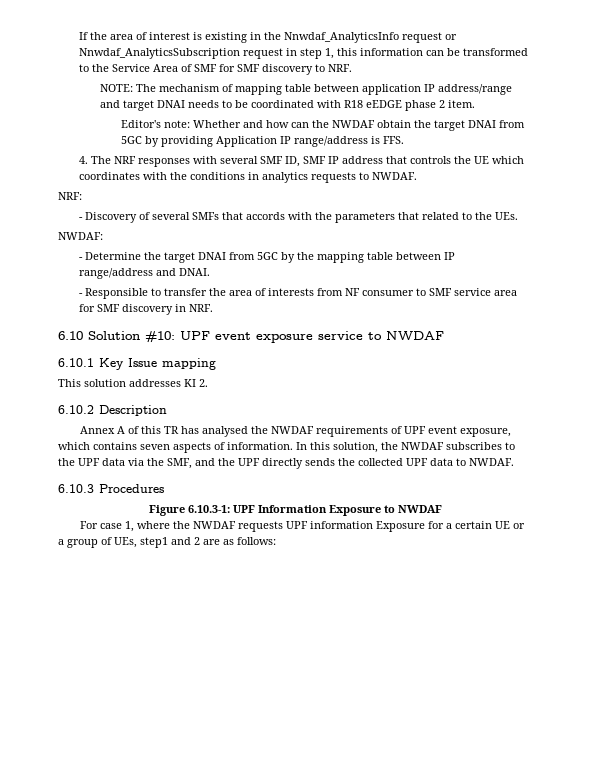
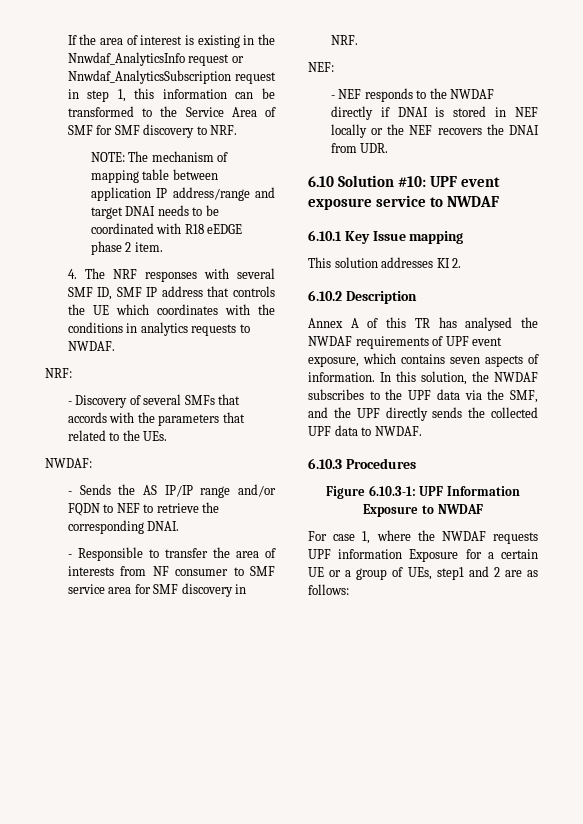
- Editor's note: Whether and how can the NWDAF obtain the target DNAI from 5GC by providing Application IP range/address is FFS.
- - Determine the target DNAI from 5GC by the mapping table between IP range/address and DNAI.
+ - Sends the AS IP/IP range and/or FQDN to NEF to retrieve the corresponding DNAI.
+ NEF:
+ - NEF responds to the NWDAF directly if DNAI is stored in NEF locally or the NEF recovers the DNAI from UDR.

